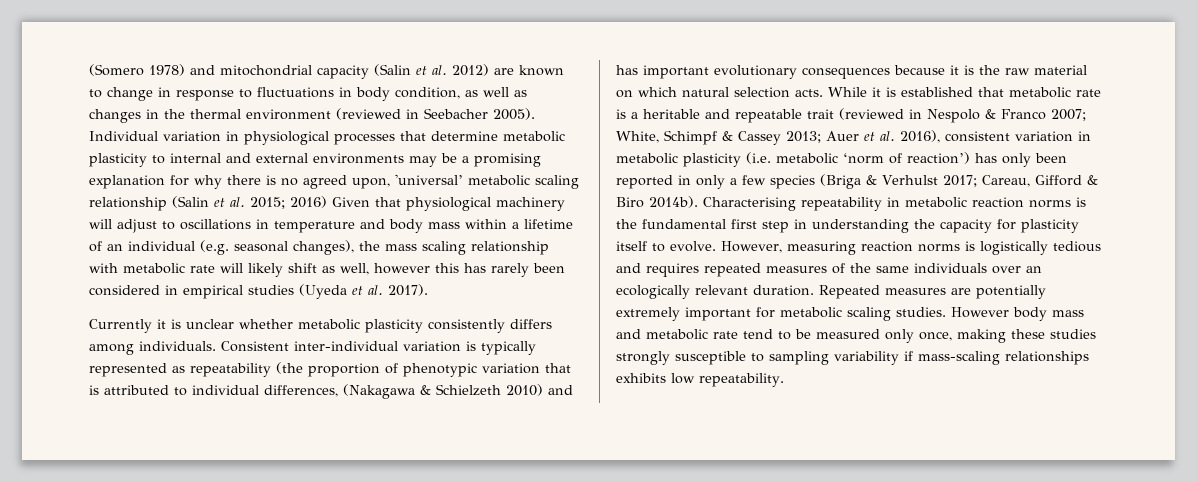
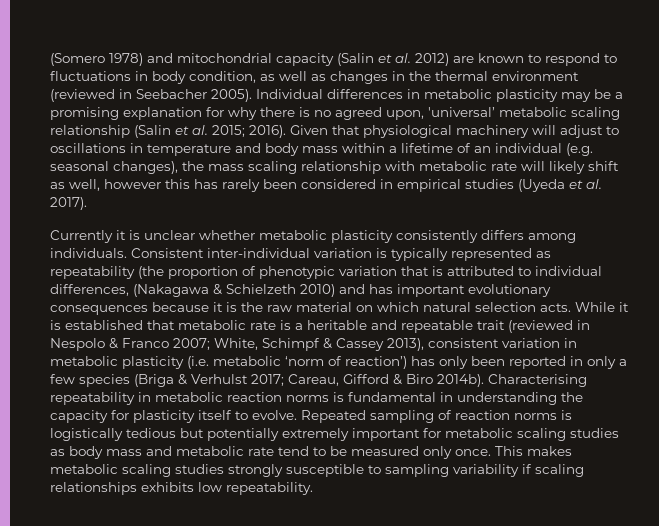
- (Somero 1978) and mitochondrial capacity (Salin et al. 2012) are known to change in response to fluctuations in body condition, as well as changes in the thermal environment (reviewed in Seebacher 2005).
+ (Somero 1978) and mitochondrial capacity (Salin et al. 2012) are known to respond to fluctuations in body condition, as well as changes in the thermal environment (reviewed in Seebacher 2005).
- Individual variation in physiological processes that determine metabolic plasticity to internal and external environments may be a promising explanation for why there is no agreed upon, 'universal’ metabolic scaling relationship (Salin et al. 2015;
+ Individual differences in metabolic plasticity may be a promising explanation for why there is no agreed upon, 'universal’ metabolic scaling relationship (Salin et al. 2015;
- 2016) Given that physiological machinery will adjust to oscillations in temperature and body mass within a lifetime of an individual (e.g. seasonal changes), the mass scaling relationship with metabolic rate will likely shift as well, however this has rarely been considered in empirical studies (Uyeda et al. 2017).
+ 2016). Given that physiological machinery will adjust to oscillations in temperature and body mass within a lifetime of an individual (e.g. seasonal changes), the mass scaling relationship with metabolic rate will likely shift as well, however this has rarely been considered in empirical studies (Uyeda et al. 2017).
- While it is established that metabolic rate is a heritable and repeatable trait (reviewed in Nespolo & Franco 2007; White, Schimpf & Cassey 2013; Auer et al. 2016), consistent variation in metabolic plasticity (i.e. metabolic ‘norm of reaction’) has only been reported in only a few species (Briga & Verhulst 2017; Careau, Gifford & Biro 2014b).
+ While it is established that metabolic rate is a heritable and repeatable trait (reviewed in Nespolo & Franco 2007; White, Schimpf & Cassey 2013), consistent variation in metabolic plasticity (i.e. metabolic ‘norm of reaction’) has only been reported in only a few species (Briga & Verhulst 2017; Careau, Gifford & Biro 2014b).
- Characterising repeatability in metabolic reaction norms is the fundamental first step in understanding the capacity for plasticity itself to evolve.
+ Characterising repeatability in metabolic reaction norms is fundamental in understanding the capacity for plasticity itself to evolve.
- However, measuring reaction norms is logistically tedious and requires repeated measures of the same individuals over an ecologically relevant duration. Repeated measures are potentially extremely important for metabolic scaling studies. However body mass and metabolic rate tend to be measured only once, making these studies strongly susceptible to sampling variability if mass-scaling relationships exhibits low repeatability.
+ Repeated sampling of reaction norms is logistically tedious but potentially extremely important for metabolic scaling studies as body mass and metabolic rate tend to be measured only once. This makes metabolic scaling studies strongly susceptible to sampling variability if scaling relationships exhibits low repeatability.

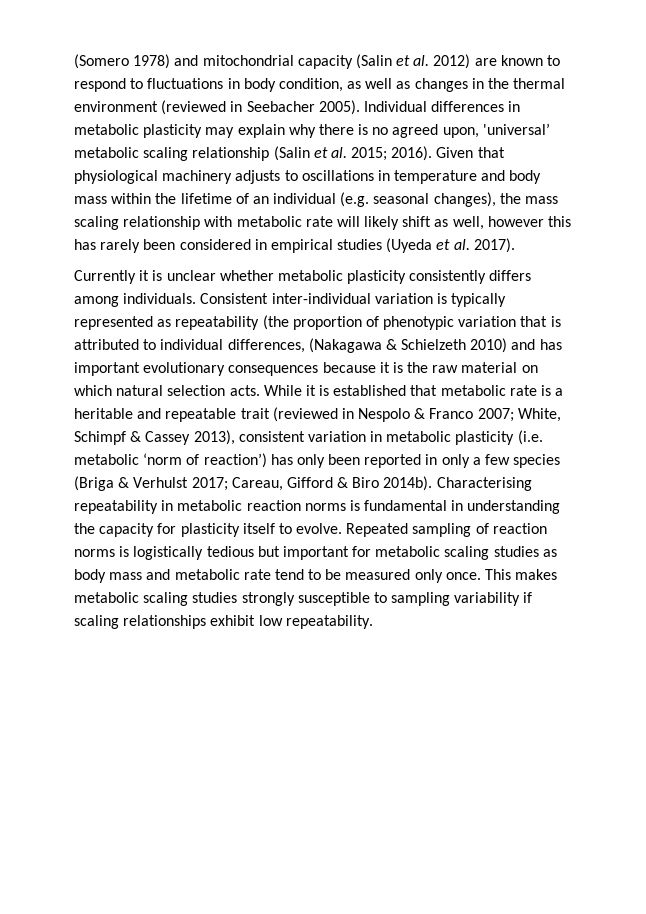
- Individual differences in metabolic plasticity may be a promising explanation for why there is no agreed upon, 'universal’ metabolic scaling relationship (Salin et al. 2015; 2016).
+ Individual differences in metabolic plasticity may explain why there is no agreed upon, 'universal’ metabolic scaling relationship (Salin et al. 2015; 2016).
- Given that physiological machinery will adjust to oscillations in temperature and body mass within a lifetime of an individual (e.g. seasonal changes), the mass scaling relationship with metabolic rate will likely shift as well, however this has rarely been considered in empirical studies (Uyeda et al. 2017).
+ Given that physiological machinery adjusts to oscillations in temperature and body mass within the lifetime of an individual (e.g. seasonal changes), the mass scaling relationship with metabolic rate will likely shift as well, however this has rarely been considered in empirical studies (Uyeda et al. 2017).
- Repeated sampling of reaction norms is logistically tedious but potentially extremely important for metabolic scaling studies as body mass and metabolic rate tend to be measured only once.
+ Repeated sampling of reaction norms is logistically tedious but important for metabolic scaling studies as body mass and metabolic rate tend to be measured only once.
- This makes metabolic scaling studies strongly susceptible to sampling variability if scaling relationships exhibits low repeatability.
+ This makes metabolic scaling studies strongly susceptible to sampling variability if scaling relationships exhibit low repeatability.

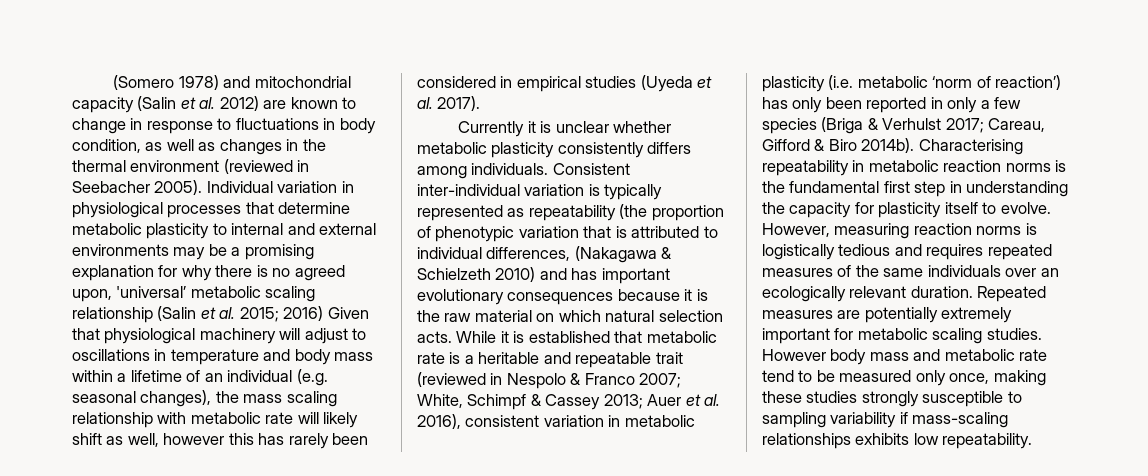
- (Somero 1978) and mitochondrial capacity (Salin et al. 2012) are known to respond to fluctuations in body condition, as well as changes in the thermal environment (reviewed in Seebacher 2005).
+ (Somero 1978) and mitochondrial capacity (Salin et al. 2012) are known to change in response to fluctuations in body condition, as well as changes in the thermal environment (reviewed in Seebacher 2005).
- Individual differences in metabolic plasticity may explain why there is no agreed upon, 'universal’ metabolic scaling relationship (Salin et al. 2015; 2016). Given that physiological machinery adjusts to oscillations in temperature and body mass within the lifetime of an individual (e.g. seasonal changes), the mass scaling relationship with metabolic rate will likely shift as well, however this has rarely been considered in empirical studies (Uyeda et al. 2017).
+ Individual variation in physiological processes that determine metabolic plasticity to internal and external environments may be a promising explanation for why there is no agreed upon, 'universal’ metabolic scaling relationship (Salin et al. 2015; 2016) Given that physiological machinery will adjust to oscillations in temperature and body mass within a lifetime of an individual (e.g. seasonal changes), the mass scaling relationship with metabolic rate will likely shift as well, however this has rarely been considered in empirical studies (Uyeda et al. 2017).
- While it is established that metabolic rate is a heritable and repeatable trait (reviewed in Nespolo & Franco 2007; White, Schimpf & Cassey 2013), consistent variation in metabolic plasticity (i.e. metabolic ‘norm of reaction’) has only been reported in only a few species (Briga & Verhulst 2017; Careau, Gifford & Biro 2014b).
+ While it is established that metabolic rate is a heritable and repeatable trait (reviewed in Nespolo & Franco 2007; White, Schimpf & Cassey 2013; Auer et al. 2016), consistent variation in metabolic plasticity (i.e. metabolic ‘norm of reaction’) has only been reported in only a few species (Briga & Verhulst 2017; Careau, Gifford & Biro 2014b).
- Characterising repeatability in metabolic reaction norms is fundamental in understanding the capacity for plasticity itself to evolve.
+ Characterising repeatability in metabolic reaction norms is the fundamental first step in understanding the capacity for plasticity itself to evolve.
- Repeated sampling of reaction norms is logistically tedious but important for metabolic scaling studies as body mass and metabolic rate tend to be measured only once. This makes metabolic scaling studies strongly susceptible to sampling variability if scaling relationships exhibit low repeatability.
+ However, measuring reaction norms is logistically tedious and requires repeated measures of the same individuals over an ecologically relevant duration. Repeated measures are potentially extremely important for metabolic scaling studies. However body mass and metabolic rate tend to be measured only once, making these studies strongly susceptible to sampling variability if mass-scaling relationships exhibits low repeatability.

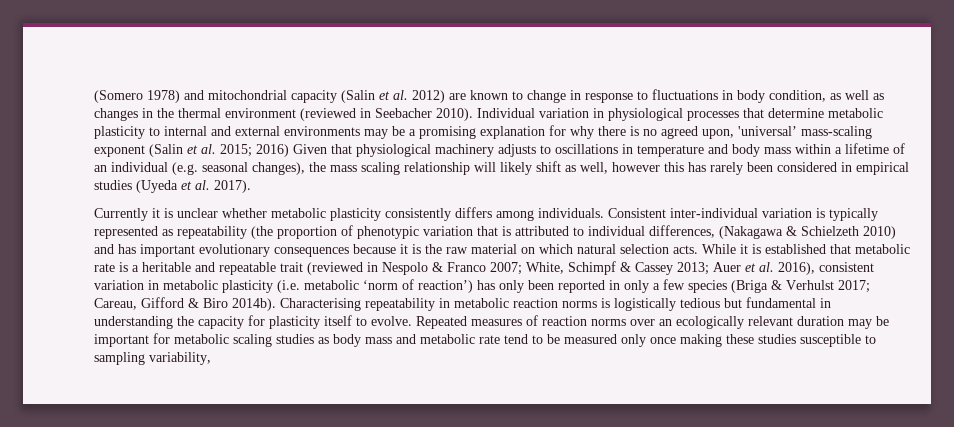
- (Somero 1978) and mitochondrial capacity (Salin et al. 2012) are known to change in response to fluctuations in body condition, as well as changes in the thermal environment (reviewed in Seebacher 2005).
+ (Somero 1978) and mitochondrial capacity (Salin et al. 2012) are known to change in response to fluctuations in body condition, as well as changes in the thermal environment (reviewed in Seebacher 2010).
- Individual variation in physiological processes that determine metabolic plasticity to internal and external environments may be a promising explanation for why there is no agreed upon, 'universal’ metabolic scaling relationship (Salin et al. 2015;
+ Individual variation in physiological processes that determine metabolic plasticity to internal and external environments may be a promising explanation for why there is no agreed upon, 'universal’ mass-scaling exponent (Salin et al. 2015;
- 2016) Given that physiological machinery will adjust to oscillations in temperature and body mass within a lifetime of an individual (e.g. seasonal changes), the mass scaling relationship with metabolic rate will likely shift as well, however this has rarely been considered in empirical studies (Uyeda et al. 2017).
+ 2016) Given that physiological machinery adjusts to oscillations in temperature and body mass within a lifetime of an individual (e.g. seasonal changes), the mass scaling relationship will likely shift as well, however this has rarely been considered in empirical studies (Uyeda et al. 2017).
- Characterising repeatability in metabolic reaction norms is the fundamental first step in understanding the capacity for plasticity itself to evolve.
+ Characterising repeatability in metabolic reaction norms is logistically tedious but fundamental in understanding the capacity for plasticity itself to evolve.
- However, measuring reaction norms is logistically tedious and requires repeated measures of the same individuals over an ecologically relevant duration. Repeated measures are potentially extremely important for metabolic scaling studies. However body mass and metabolic rate tend to be measured only once, making these studies strongly susceptible to sampling variability if mass-scaling relationships exhibits low repeatability.
+ Repeated measures of reaction norms over an ecologically relevant duration may be important for metabolic scaling studies as body mass and metabolic rate tend to be measured only once making these studies susceptible to sampling variability,

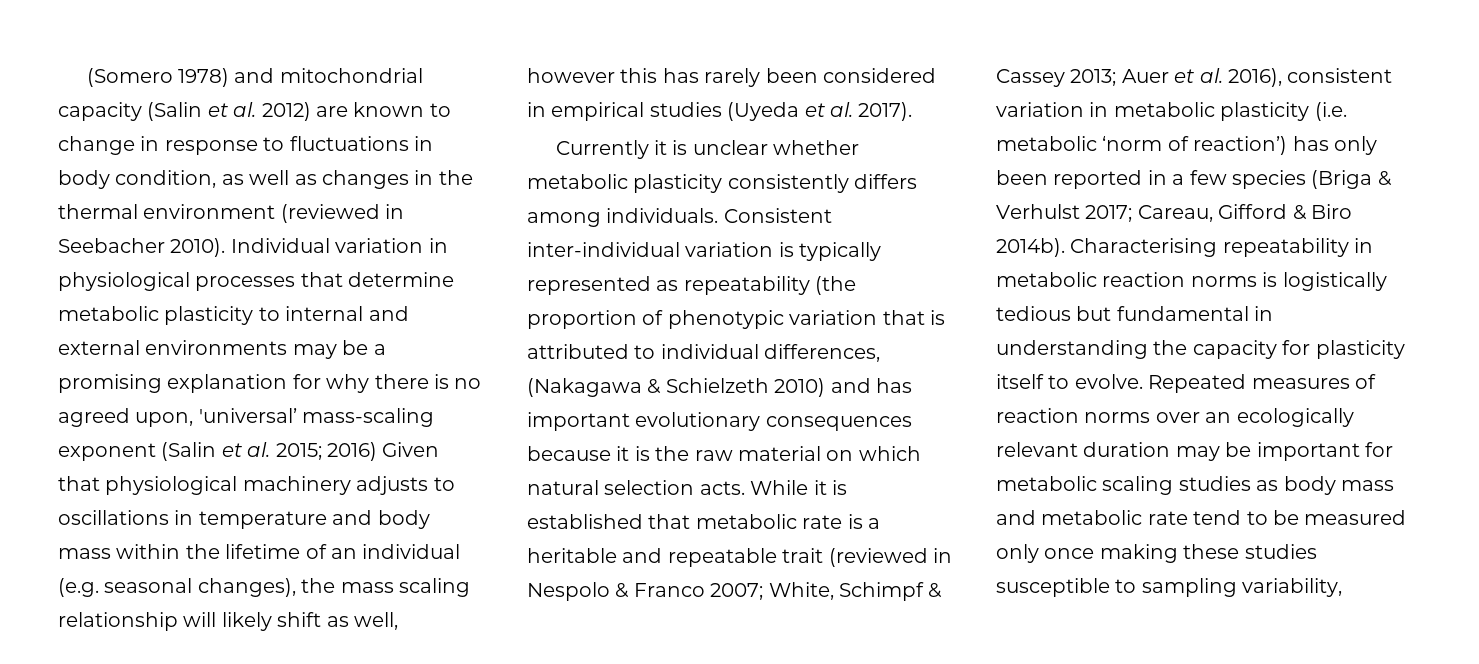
- 2016) Given that physiological machinery adjusts to oscillations in temperature and body mass within a lifetime of an individual (e.g. seasonal changes), the mass scaling relationship will likely shift as well, however this has rarely been considered in empirical studies (Uyeda et al. 2017).
+ 2016) Given that physiological machinery adjusts to oscillations in temperature and body mass within the lifetime of an individual (e.g. seasonal changes), the mass scaling relationship will likely shift as well, however this has rarely been considered in empirical studies (Uyeda et al. 2017).
- While it is established that metabolic rate is a heritable and repeatable trait (reviewed in Nespolo & Franco 2007; White, Schimpf & Cassey 2013; Auer et al. 2016), consistent variation in metabolic plasticity (i.e. metabolic ‘norm of reaction’) has only been reported in only a few species (Briga & Verhulst 2017; Careau, Gifford & Biro 2014b).
+ While it is established that metabolic rate is a heritable and repeatable trait (reviewed in Nespolo & Franco 2007; White, Schimpf & Cassey 2013; Auer et al. 2016), consistent variation in metabolic plasticity (i.e. metabolic ‘norm of reaction’) has only been reported in a few species (Briga & Verhulst 2017; Careau, Gifford & Biro 2014b).

